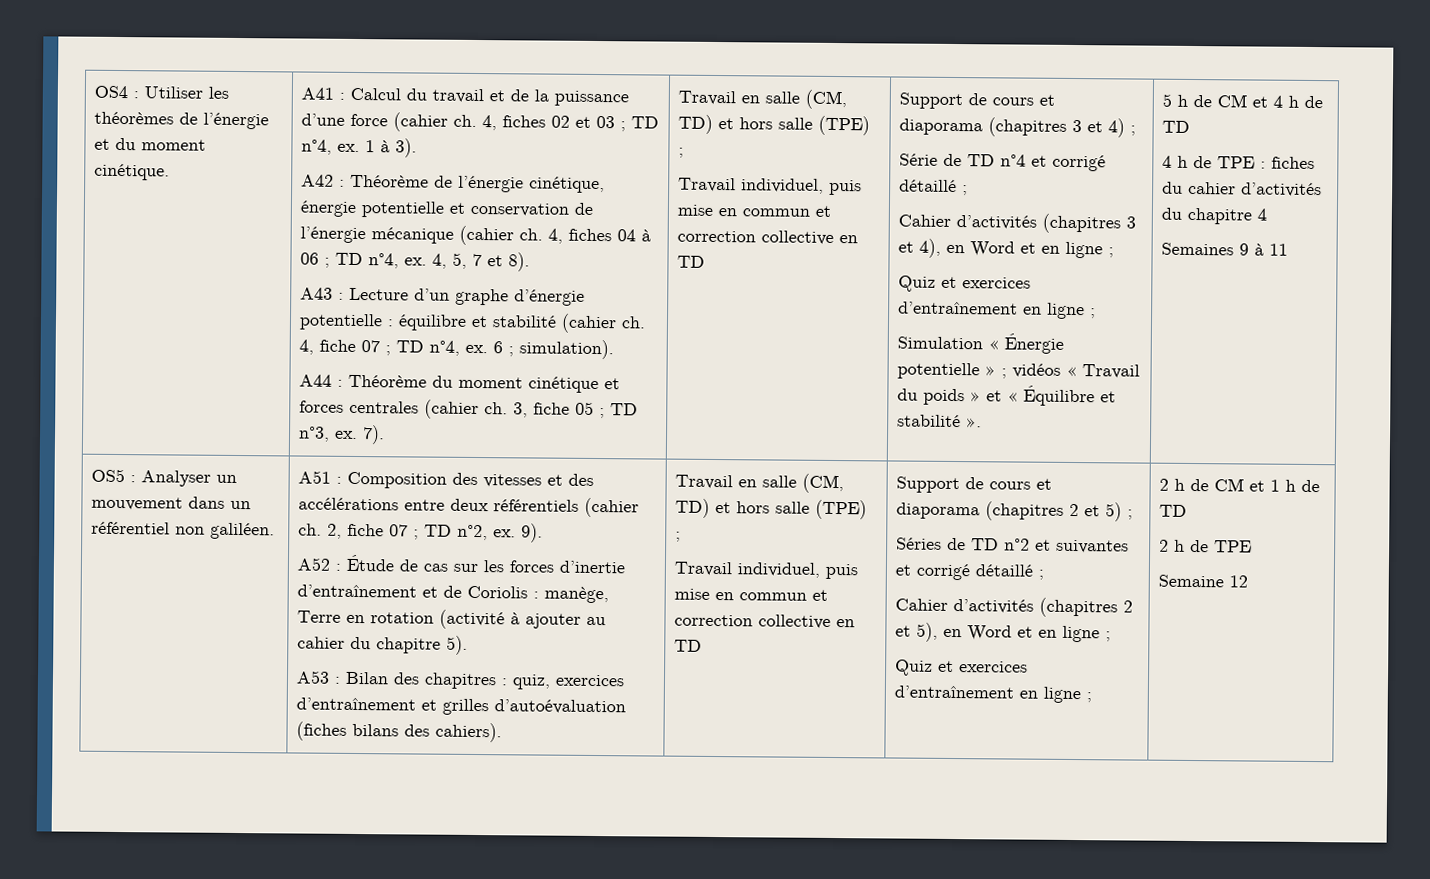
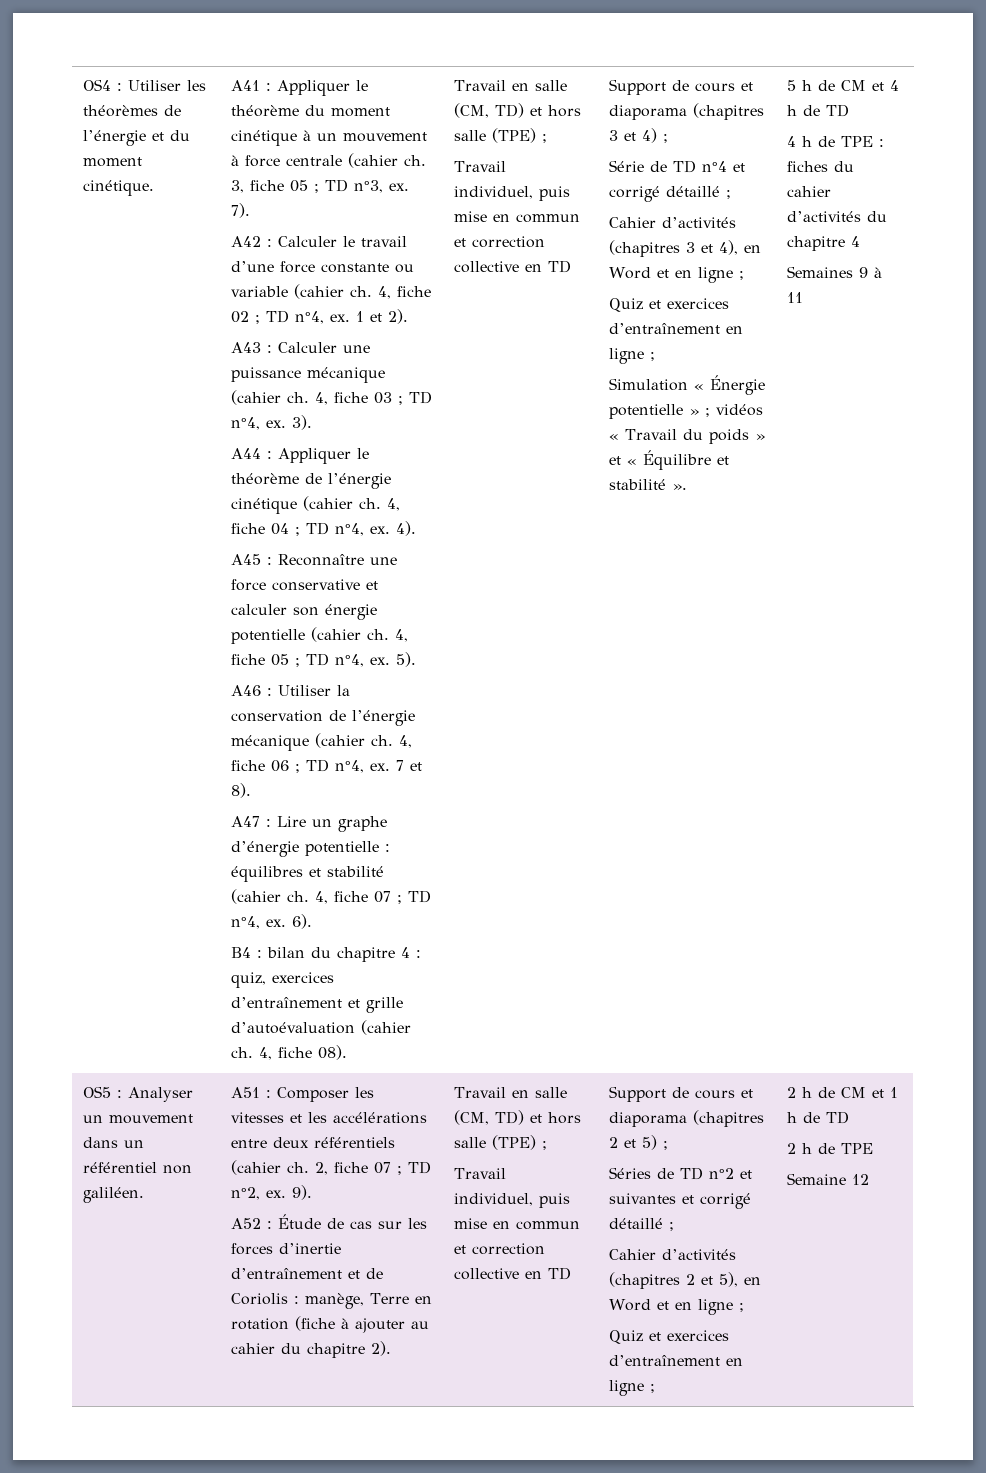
- A41 : Calcul du travail et de la puissance d’une force (cahier ch. 4, fiches 02 et 03 ; TD n°4, ex.
+ A41 : Appliquer le théorème du moment cinétique à un mouvement à force centrale (cahier ch. 3, fiche 05 ; TD n°3, ex. 7).
+ A42 : Calculer le travail d’une force constante ou variable (cahier ch. 4, fiche 02 ; TD n°4, ex. 1 et 2).
+ A43 : Calculer une puissance mécanique (cahier ch. 4, fiche 03 ; TD n°4, ex.
- 1 à 3).
+ 3).
- A42 : Théorème de l’énergie cinétique, énergie potentielle et conservation de l’énergie mécanique (cahier ch. 4, fiches 04 à 06 ; TD n°4, ex.
+ A44 : Appliquer le théorème de l’énergie cinétique (cahier ch. 4, fiche 04 ; TD n°4, ex. 4).
+ A45 : Reconnaître une force conservative et calculer son énergie potentielle (cahier ch. 4, fiche 05 ; TD n°4, ex. 5).
+ A46 : Utiliser la conservation de l’énergie mécanique (cahier ch. 4, fiche 06 ; TD n°4, ex.
- 4, 5, 7 et 8).
+ 7 et 8).
- A43 : Lecture d’un graphe d’énergie potentielle : équilibre et stabilité (cahier ch. 4, fiche 07 ; TD n°4, ex.
+ A47 : Lire un graphe d’énergie potentielle : équilibres et stabilité (cahier ch. 4, fiche 07 ; TD n°4, ex.
- 6 ; simulation).
- A44 : Théorème du moment cinétique et forces centrales (cahier ch. 3, fiche 05 ; TD n°3, ex. 7).
+ 6).
+ B4 : bilan du chapitre 4 : quiz, exercices d’entraînement et grille d’autoévaluation (cahier ch. 4, fiche 08).
- A51 : Composition des vitesses et des accélérations entre deux référentiels (cahier ch. 2, fiche 07 ; TD n°2, ex.
+ A51 : Composer les vitesses et les accélérations entre deux référentiels (cahier ch. 2, fiche 07 ; TD n°2, ex.
- A52 : Étude de cas sur les forces d’inertie d’entraînement et de Coriolis : manège, Terre en rotation (activité à ajouter au cahier du chapitre 5).
- A53 : Bilan des chapitres : quiz, exercices d’entraînement et grilles d’autoévaluation (fiches bilans des cahiers).
+ A52 : Étude de cas sur les forces d’inertie d’entraînement et de Coriolis : manège, Terre en rotation (fiche à ajouter au cahier du chapitre 2).

